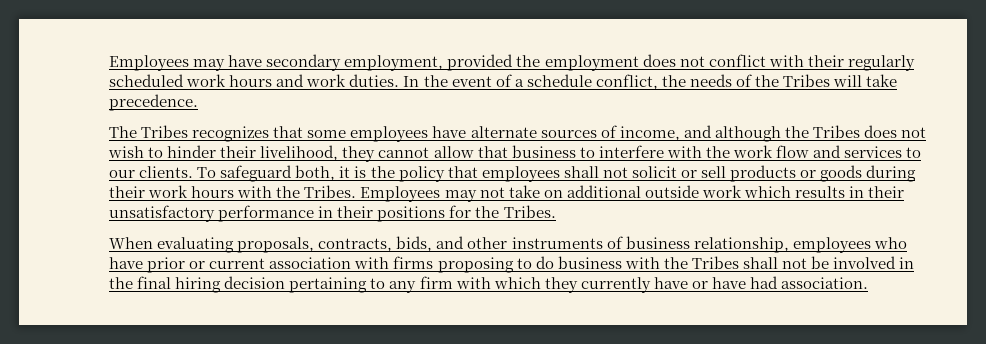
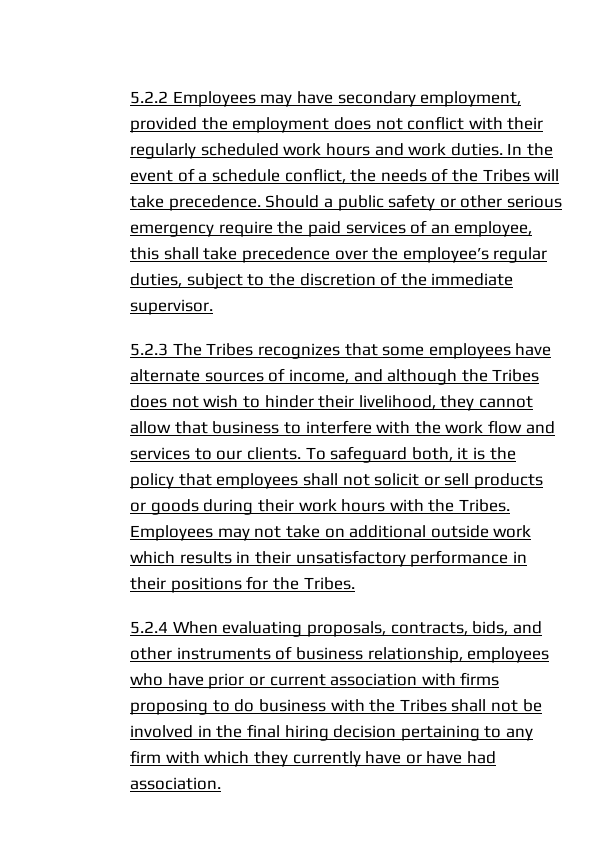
- Employees may have secondary employment, provided the employment does not conflict with their regularly scheduled work hours and work duties.
+ 5.2.2 Employees may have secondary employment, provided the employment does not conflict with their regularly scheduled work hours and work duties.
- In the event of a schedule conflict, the needs of the Tribes will take precedence.
- The Tribes recognizes that some employees have alternate sources of income, and although the Tribes does not wish to hinder their livelihood, they cannot allow that business to interfere with the work flow and services to our clients.
+ In the event of a schedule conflict, the needs of the Tribes will take precedence. Should a public safety or other serious emergency require the paid services of an employee, this shall take precedence over the employee’s regular duties, subject to the discretion of the immediate supervisor.
+ 5.2.3 The Tribes recognizes that some employees have alternate sources of income, and although the Tribes does not wish to hinder their livelihood, they cannot allow that business to interfere with the work flow and services to our clients.
- When evaluating proposals, contracts, bids, and other instruments of business relationship, employees who have prior or current association with firms proposing to do business with the Tribes shall not be involved in the final hiring decision pertaining to any firm with which they currently have or have had association.
+ 5.2.4 When evaluating proposals, contracts, bids, and other instruments of business relationship, employees who have prior or current association with firms proposing to do business with the Tribes shall not be involved in the final hiring decision pertaining to any firm with which they currently have or have had association.

